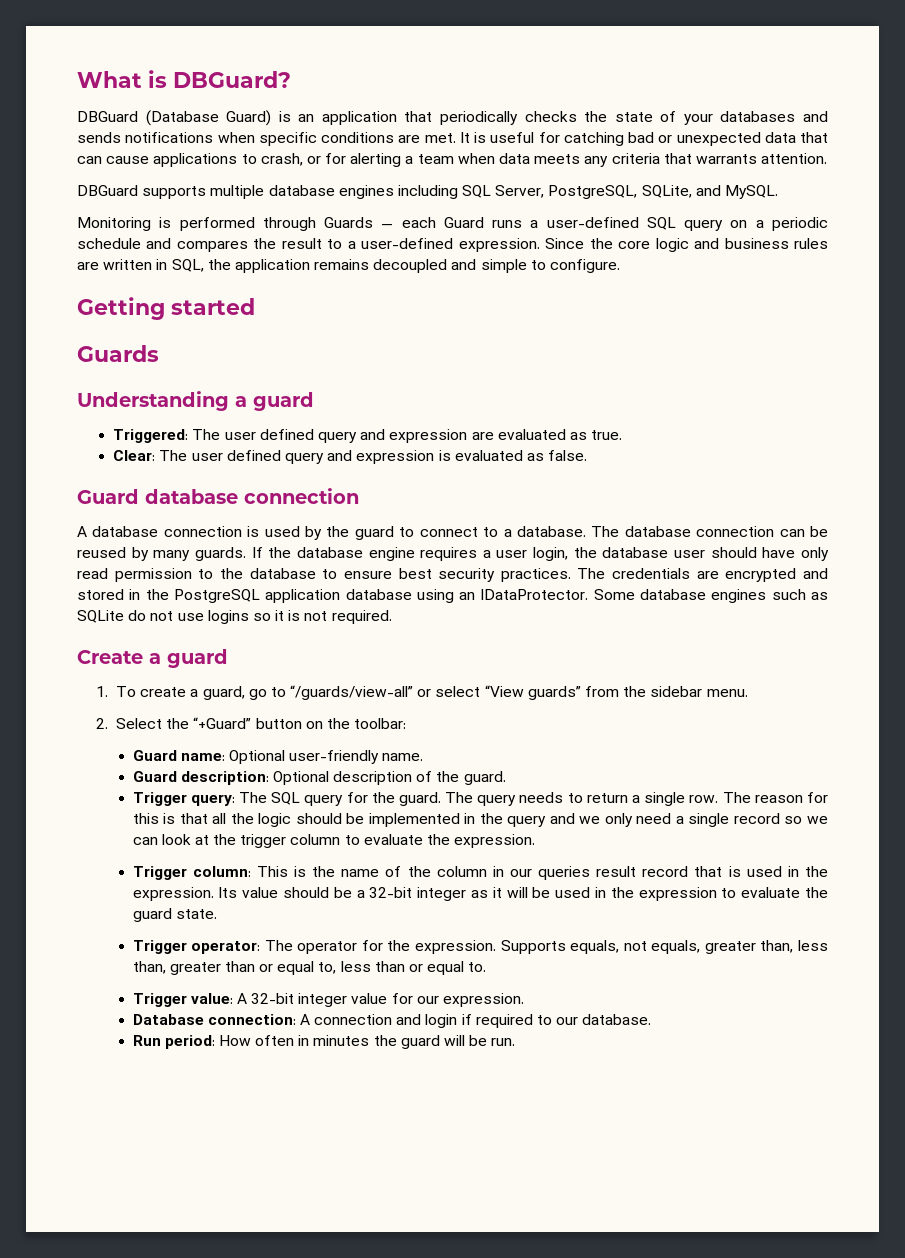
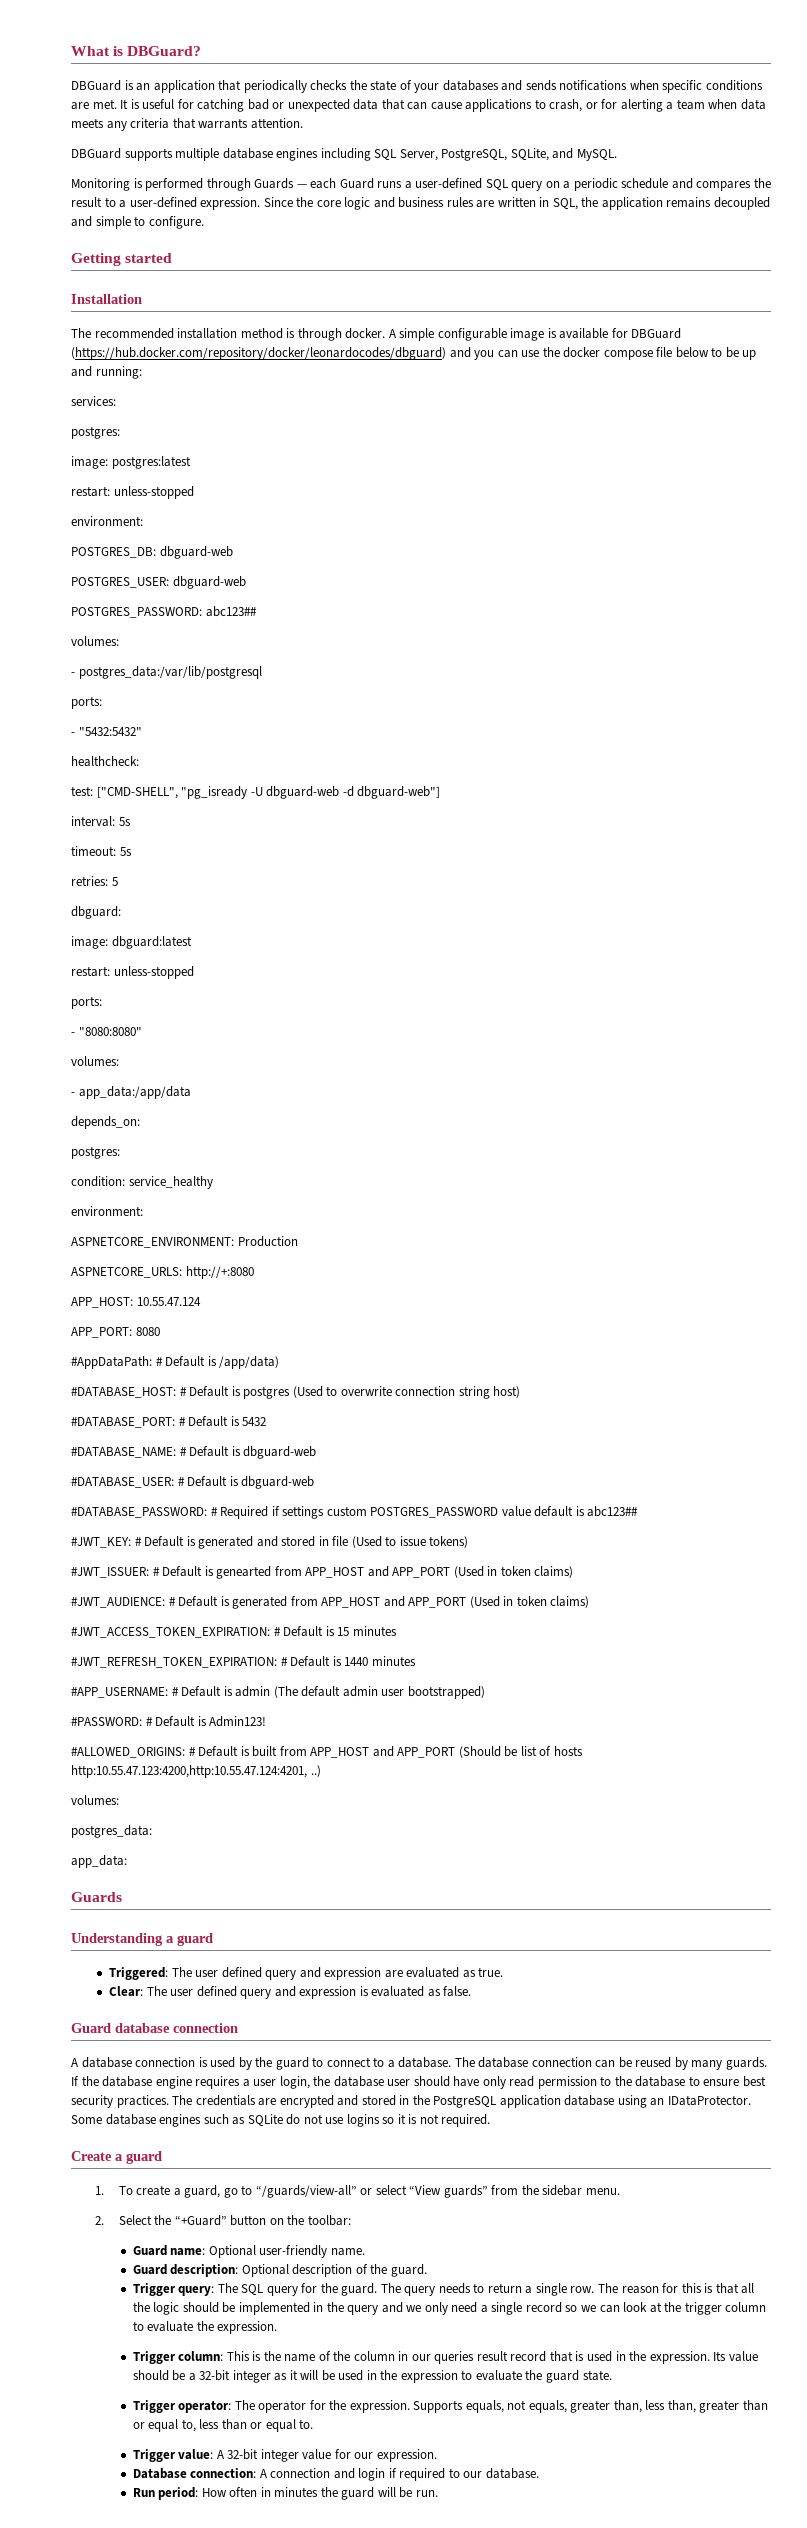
- DBGuard (Database Guard) is an application that periodically checks the state of your databases and sends notifications when specific conditions are met.
+ DBGuard is an application that periodically checks the state of your databases and sends notifications when specific conditions are met.
+ Installation
+ The recommended installation method is through docker. A simple configurable image is available for DBGuard (https://hub.docker.com/repository/docker/leonardocodes/dbguard) and you can use the docker compose file below to be up and running:
+ services:
+ postgres:
+ image: postgres:latest
+ restart: unless-stopped
+ environment:
+ POSTGRES_DB: dbguard-web
+ POSTGRES_USER: dbguard-web
+ POSTGRES_PASSWORD: abc123##
+ volumes:
+ - postgres_data:/var/lib/postgresql
+ ports:
+ - "5432:5432"
+ healthcheck:
+ test: ["CMD-SHELL", "pg_isready -U dbguard-web -d dbguard-web"]
+ interval: 5s
+ timeout: 5s
+ retries: 5
+ dbguard:
+ image: dbguard:latest
+ restart: unless-stopped
+ ports:
+ - "8080:8080"
+ volumes:
+ - app_data:/app/data
+ depends_on:
+ postgres:
+ condition: service_healthy
+ environment:
+ ASPNETCORE_ENVIRONMENT: Production
+ ASPNETCORE_URLS: http://+:8080
+ APP_HOST: 10.55.47.124
+ APP_PORT: 8080
+ #AppDataPath: # Default is /app/data)
+ #DATABASE_HOST: # Default is postgres (Used to overwrite connection string host)
+ #DATABASE_PORT: # Default is 5432
+ #DATABASE_NAME: # Default is dbguard-web
+ #DATABASE_USER: # Default is dbguard-web
+ #DATABASE_PASSWORD: # Required if settings custom POSTGRES_PASSWORD value default is abc123##
+ #JWT_KEY: # Default is generated and stored in file (Used to issue tokens)
+ #JWT_ISSUER: # Default is genearted from APP_HOST and APP_PORT (Used in token claims)
+ #JWT_AUDIENCE: # Default is generated from APP_HOST and APP_PORT (Used in token claims)
+ #JWT_ACCESS_TOKEN_EXPIRATION: # Default is 15 minutes
+ #JWT_REFRESH_TOKEN_EXPIRATION: # Default is 1440 minutes
+ #APP_USERNAME: # Default is admin (The default admin user bootstrapped)
+ #PASSWORD: # Default is Admin123!
+ #ALLOWED_ORIGINS: # Default is built from APP_HOST and APP_PORT (Should be list of hosts http:10.55.47.123:4200,http:10.55.47.124:4201, ..)
+ volumes:
+ postgres_data:
+ app_data:

